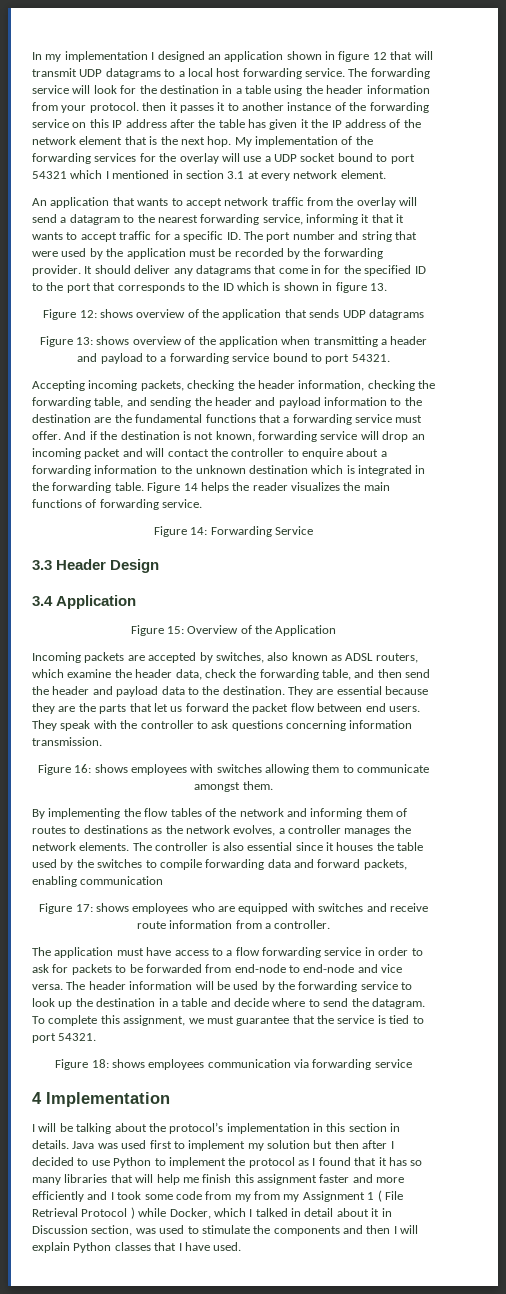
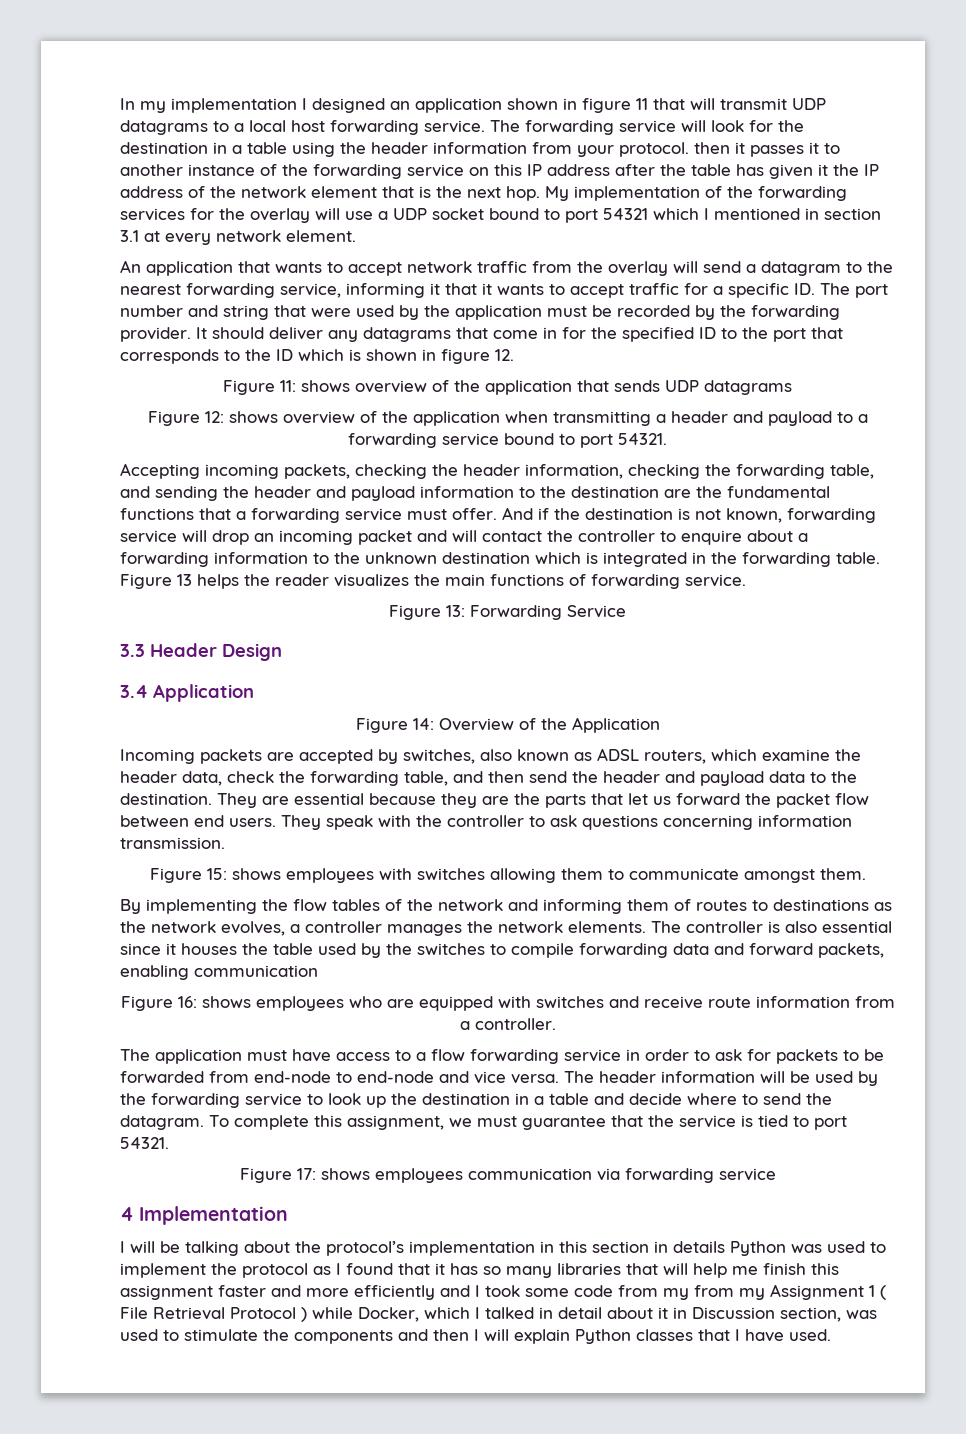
- In my implementation I designed an application shown in figure 12 that will transmit UDP datagrams to a local host forwarding service.
+ In my implementation I designed an application shown in figure 11 that will transmit UDP datagrams to a local host forwarding service.
- It should deliver any datagrams that come in for the specified ID to the port that corresponds to the ID which is shown in figure 13.
- Figure 12: shows overview of the application that sends UDP datagrams
+ It should deliver any datagrams that come in for the specified ID to the port that corresponds to the ID which is shown in figure 12.
+ Figure 11: shows overview of the application that sends UDP datagrams
- Figure 13: shows overview of the application when transmitting a header and payload to a forwarding service bound to port 54321.
+ Figure 12: shows overview of the application when transmitting a header and payload to a forwarding service bound to port 54321.
- Figure 14 helps the reader visualizes the main functions of forwarding service.
+ Figure 13 helps the reader visualizes the main functions of forwarding service.
- Figure 14: Forwarding Service
+ Figure 13: Forwarding Service
- Figure 15: Overview of the Application
+ Figure 14: Overview of the Application
- Figure 16: shows employees with switches allowing them to communicate amongst them.
+ Figure 15: shows employees with switches allowing them to communicate amongst them.
- Figure 17: shows employees who are equipped with switches and receive route information from a controller.
+ Figure 16: shows employees who are equipped with switches and receive route information from a controller.
- Figure 18: shows employees communication via forwarding service
+ Figure 17: shows employees communication via forwarding service
- I will be talking about the protocol’s implementation in this section in details. Java was used first to implement my solution but then after I decided to use Python to implement the protocol as I found that it has so many libraries that will help me finish this assignment faster and more efficiently and I took some code from my from my Assignment 1 ( File Retrieval Protocol ) while Docker, which I talked in detail about it in Discussion section, was used to stimulate the components and then I will explain Python classes that I have used.
+ I will be talking about the protocol’s implementation in this section in details Python was used to implement the protocol as I found that it has so many libraries that will help me finish this assignment faster and more efficiently and I took some code from my from my Assignment 1 ( File Retrieval Protocol ) while Docker, which I talked in detail about it in Discussion section, was used to stimulate the components and then I will explain Python classes that I have used.

